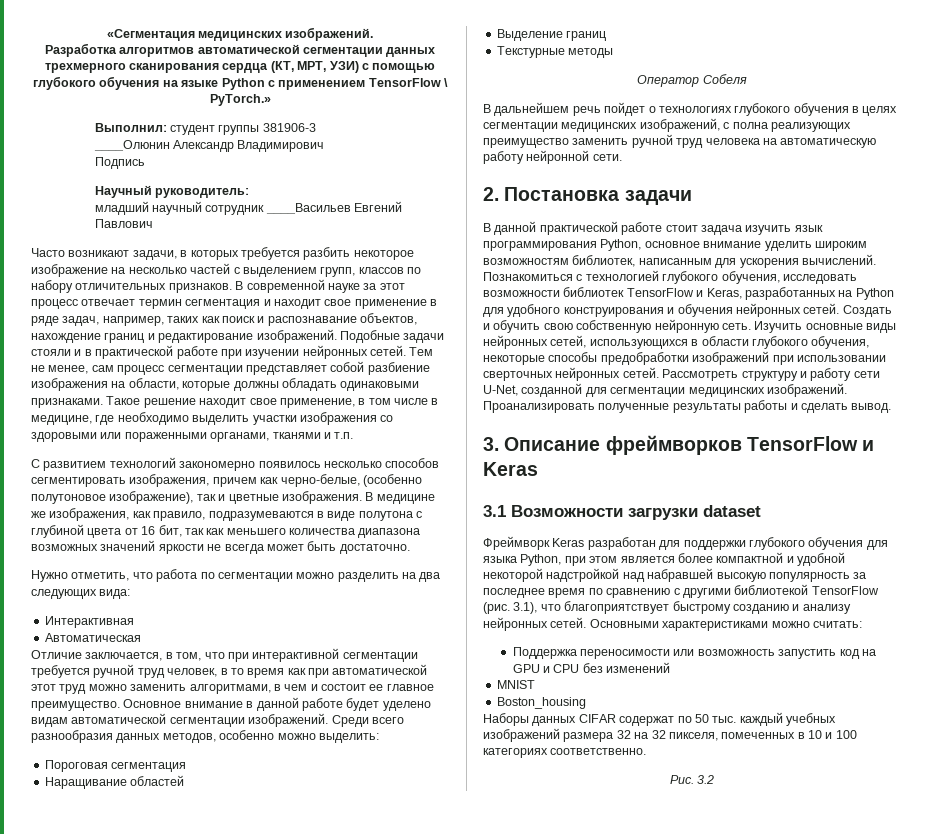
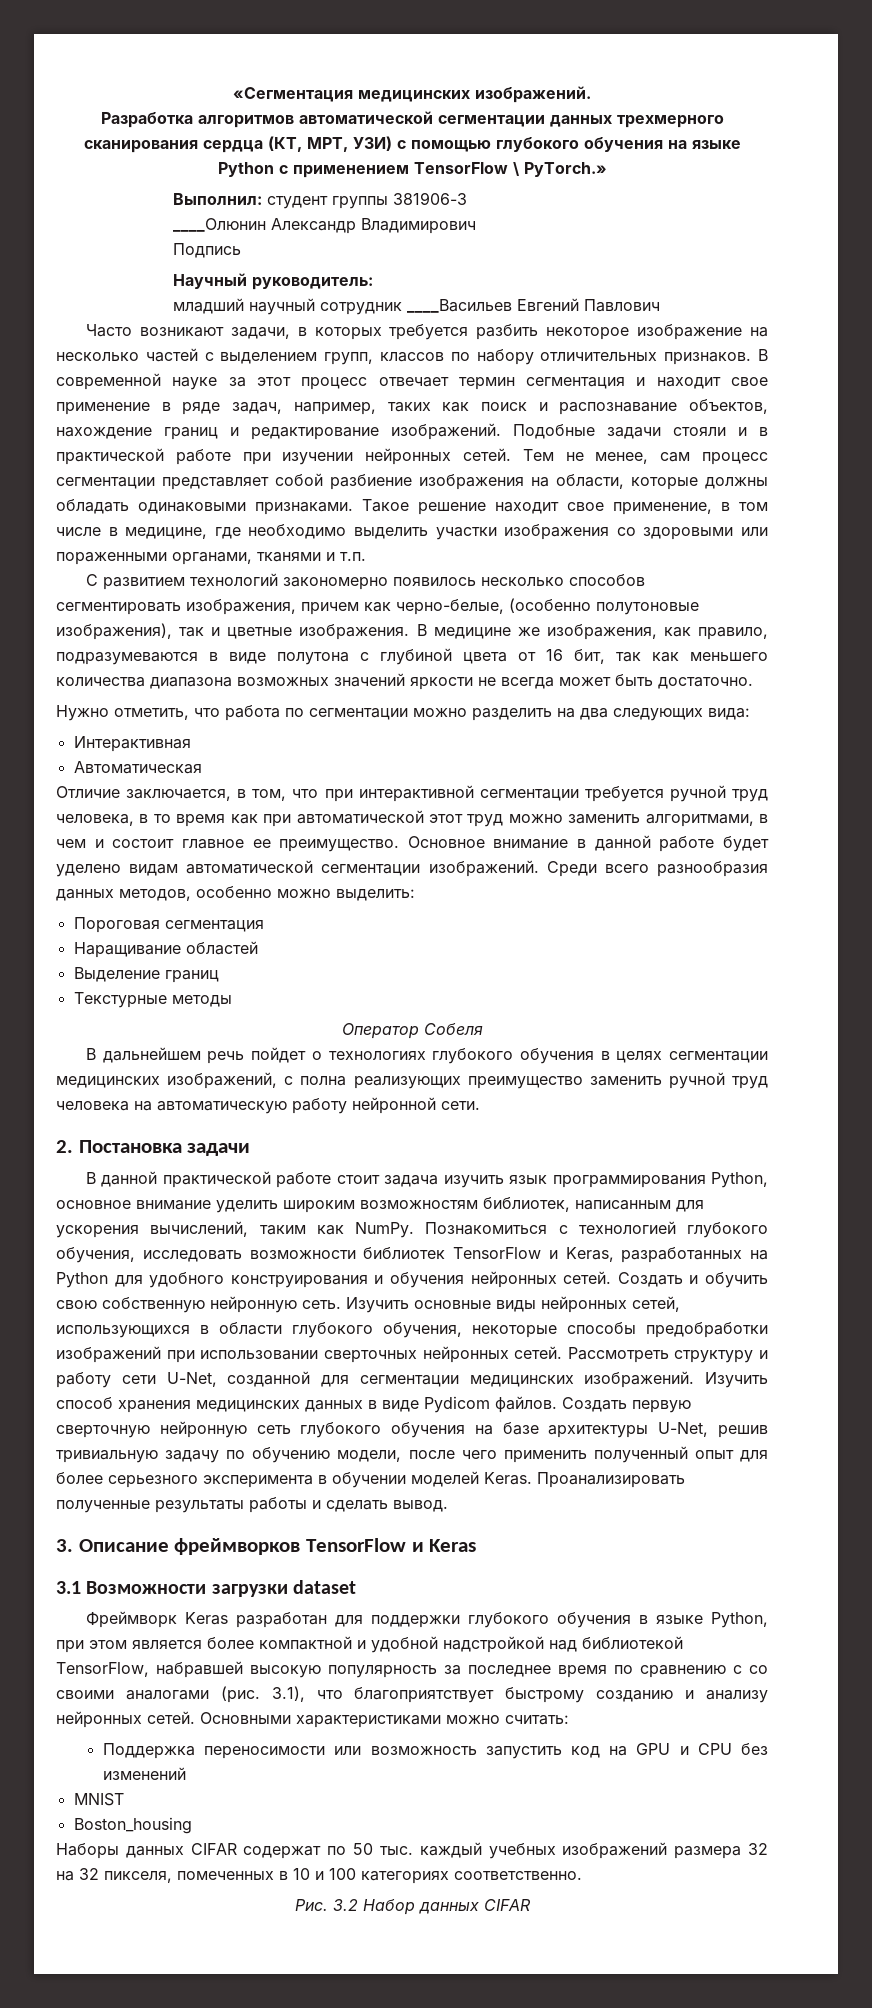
- С развитием технологий закономерно появилось несколько способов сегментировать изображения, причем как черно-белые, (особенно полутоновое изображение), так и цветные изображения.
+ С развитием технологий закономерно появилось несколько способов сегментировать изображения, причем как черно-белые, (особенно полутоновые изображения), так и цветные изображения.
- Отличие заключается, в том, что при интерактивной сегментации требуется ручной труд человек, в то время как при автоматической этот труд можно заменить алгоритмами, в чем и состоит ее главное преимущество.
+ Отличие заключается, в том, что при интерактивной сегментации требуется ручной труд человека, в то время как при автоматической этот труд можно заменить алгоритмами, в чем и состоит главное ее преимущество.
- В данной практической работе стоит задача изучить язык программирования Python, основное внимание уделить широким возможностям библиотек, написанным для ускорения вычислений.
+ В данной практической работе стоит задача изучить язык программирования Python, основное внимание уделить широким возможностям библиотек, написанным для ускорения вычислений, таким как NumPy.
+ Изучить способ хранения медицинских данных в виде Pydicom файлов. Создать первую сверточную нейронную сеть глубокого обучения на базе архитектуры U-Net, решив тривиальную задачу по обучению модели, после чего применить полученный опыт для более серьезного эксперимента в обучении моделей Keras.
- Фреймворк Keras разработан для поддержки глубокого обучения для языка Python, при этом является более компактной и удобной некоторой надстройкой над набравшей высокую популярность за последнее время по сравнению с другими библиотекой TensorFlow (рис.
+ Фреймворк Keras разработан для поддержки глубокого обучения в языке Python, при этом является более компактной и удобной надстройкой над библиотекой TensorFlow, набравшей высокую популярность за последнее время по сравнению с со своими аналогами (рис.
- Рис. 3.2
+ Рис. 3.2 Набор данных CIFAR

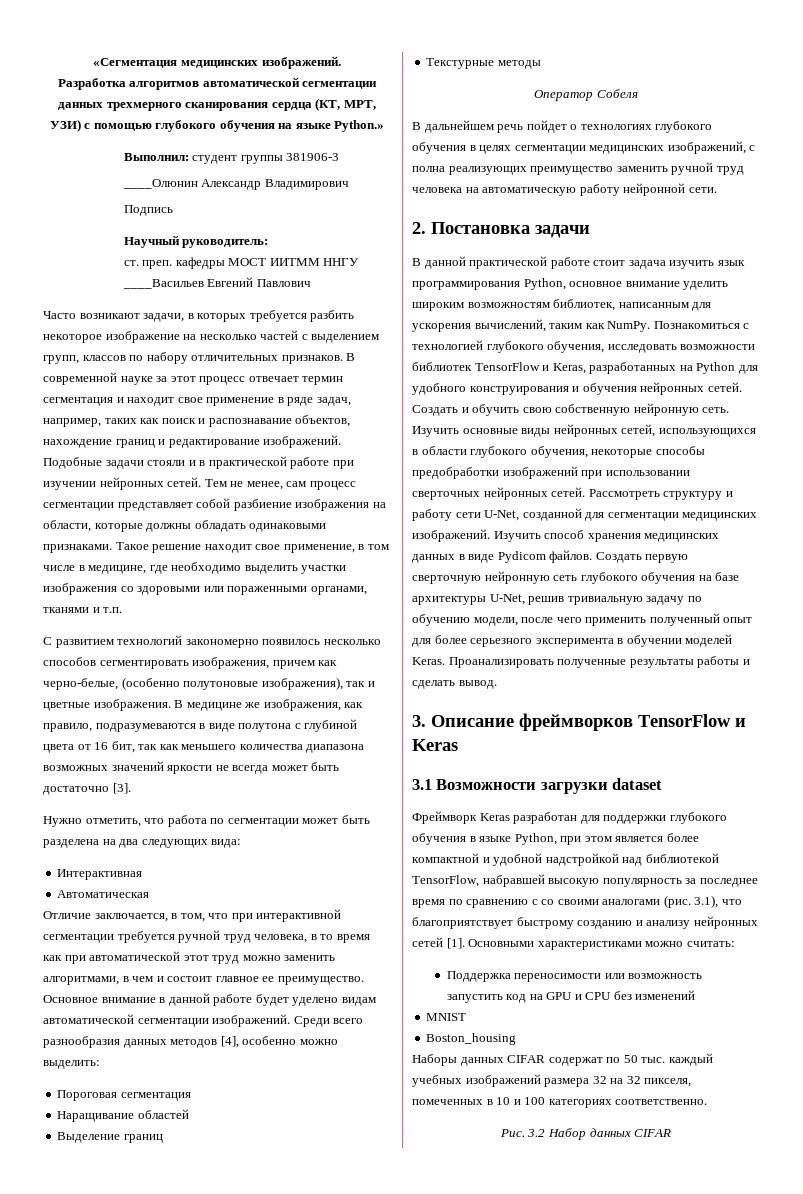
- Разработка алгоритмов автоматической сегментации данных трехмерного сканирования сердца (КТ, МРТ, УЗИ) с помощью глубокого обучения на языке Python с применением TensorFlow \ PyTorch.»
+ Разработка алгоритмов автоматической сегментации данных трехмерного сканирования сердца (КТ, МРТ, УЗИ) с помощью глубокого обучения на языке Python.»
- младший научный сотрудник ____Васильев Евгений Павлович
+ ст. преп. кафедры МОСТ ИИТММ ННГУ ____Васильев Евгений Павлович
- В медицине же изображения, как правило, подразумеваются в виде полутона с глубиной цвета от 16 бит, так как меньшего количества диапазона возможных значений яркости не всегда может быть достаточно.
+ В медицине же изображения, как правило, подразумеваются в виде полутона с глубиной цвета от 16 бит, так как меньшего количества диапазона возможных значений яркости не всегда может быть достаточно [3].
- Нужно отметить, что работа по сегментации можно разделить на два следующих вида:
+ Нужно отметить, что работа по сегментации может быть разделена на два следующих вида:
- Среди всего разнообразия данных методов, особенно можно выделить:
+ Среди всего разнообразия данных методов [4], особенно можно выделить:
- 3.1), что благоприятствует быстрому созданию и анализу нейронных сетей.
+ 3.1), что благоприятствует быстрому созданию и анализу нейронных сетей [1].

